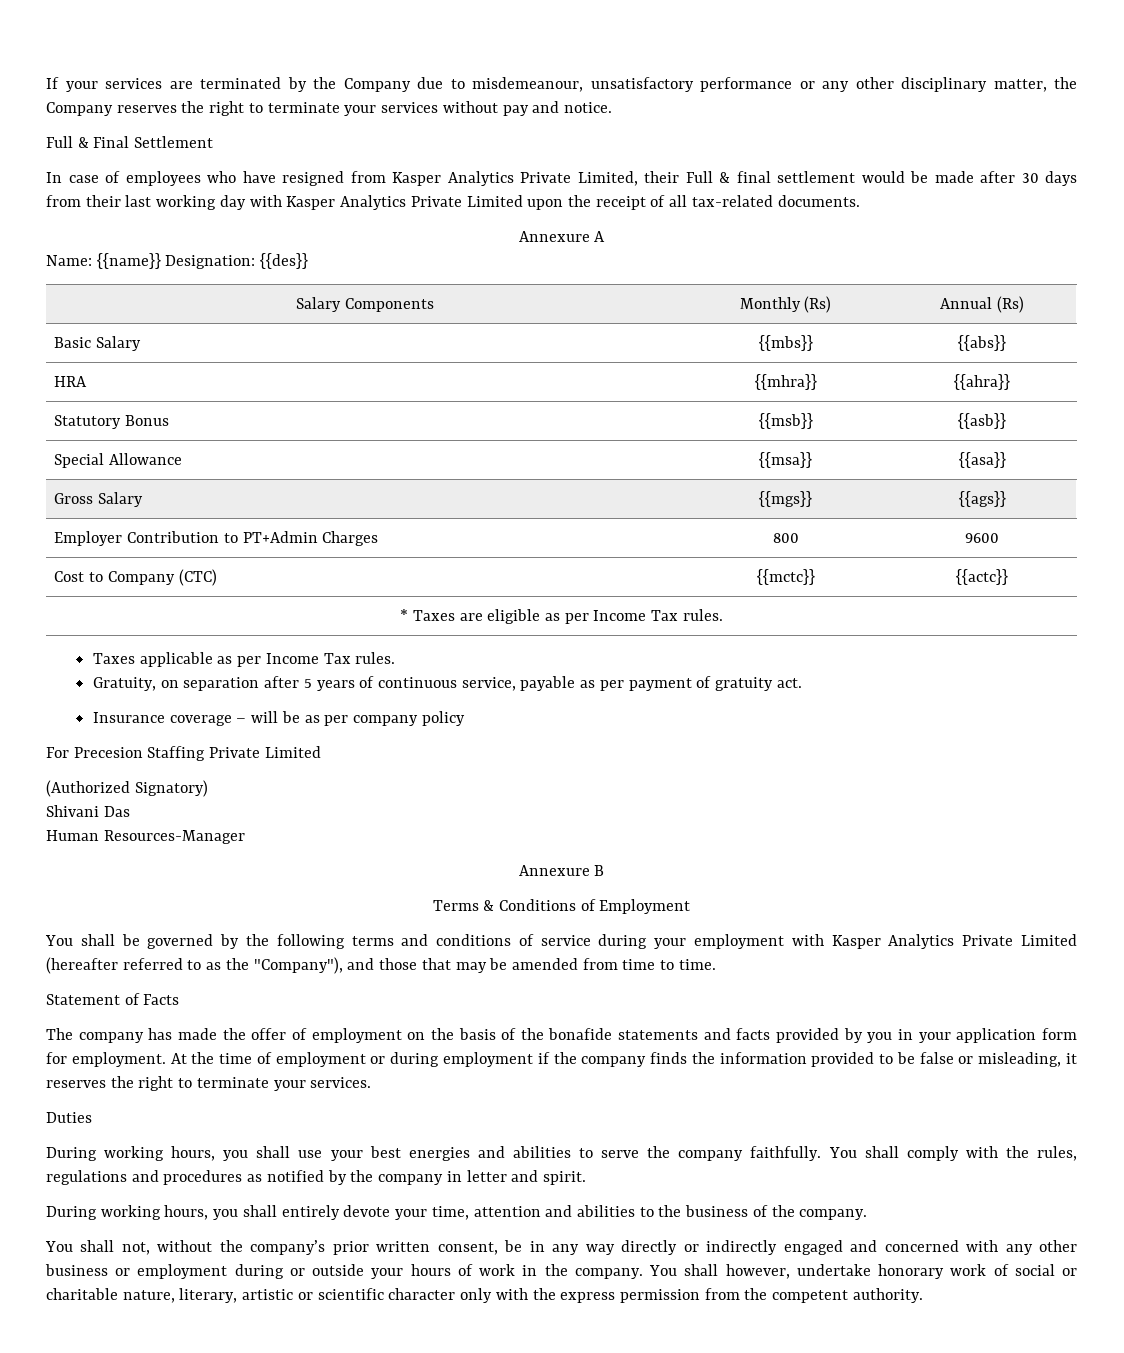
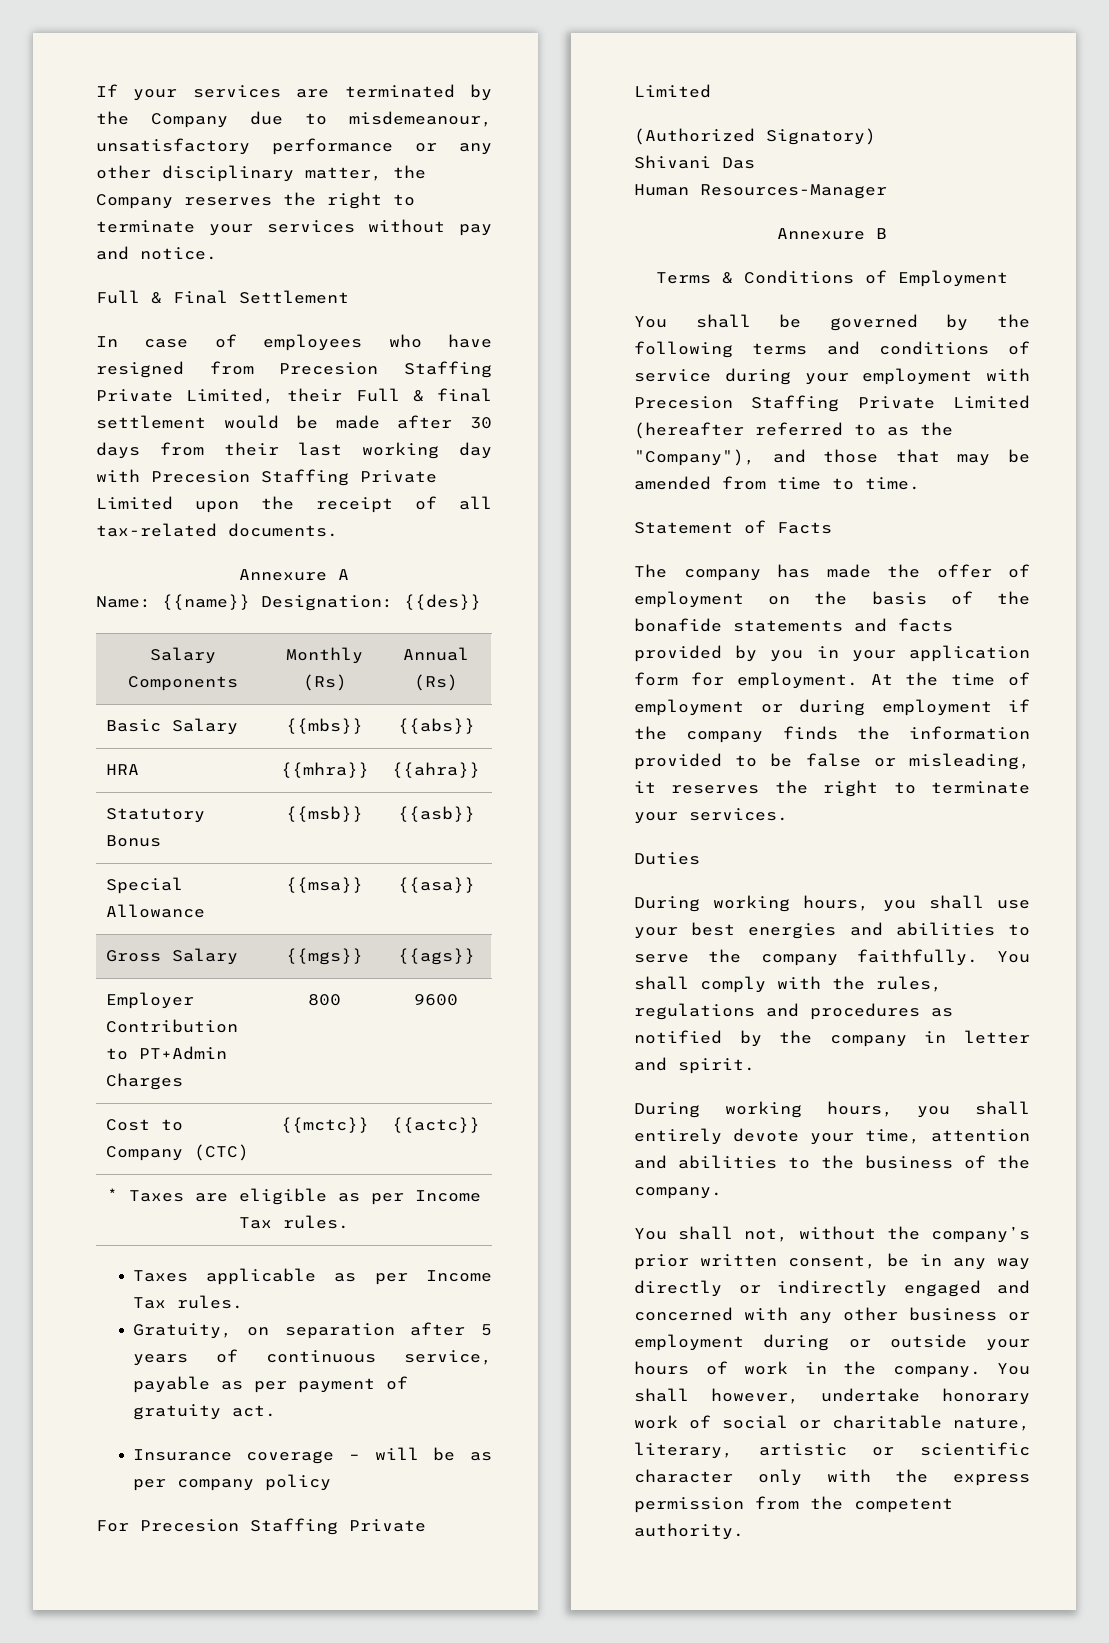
- In case of employees who have resigned from Kasper Analytics Private Limited, their Full & final settlement would be made after 30 days from their last working day with Kasper Analytics Private Limited upon the receipt of all tax-related documents.
+ In case of employees who have resigned from Precesion Staffing Private Limited, their Full & final settlement would be made after 30 days from their last working day with Precesion Staffing Private Limited upon the receipt of all tax-related documents.
- You shall be governed by the following terms and conditions of service during your employment with Kasper Analytics Private Limited (hereafter referred to as the "Company"), and those that may be amended from time to time.
+ You shall be governed by the following terms and conditions of service during your employment with Precesion Staffing Private Limited (hereafter referred to as the "Company"), and those that may be amended from time to time.

